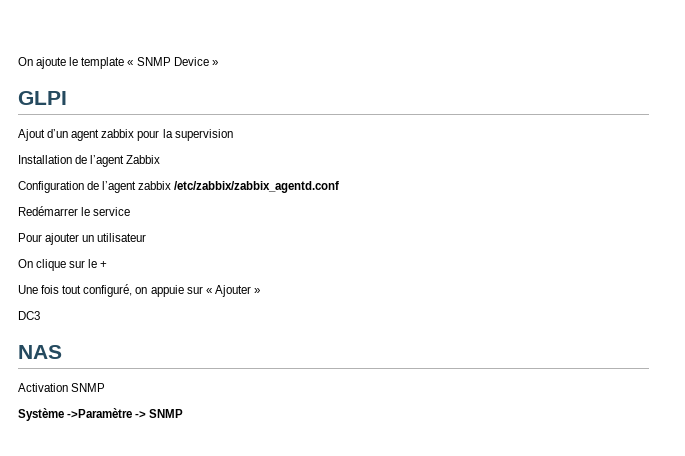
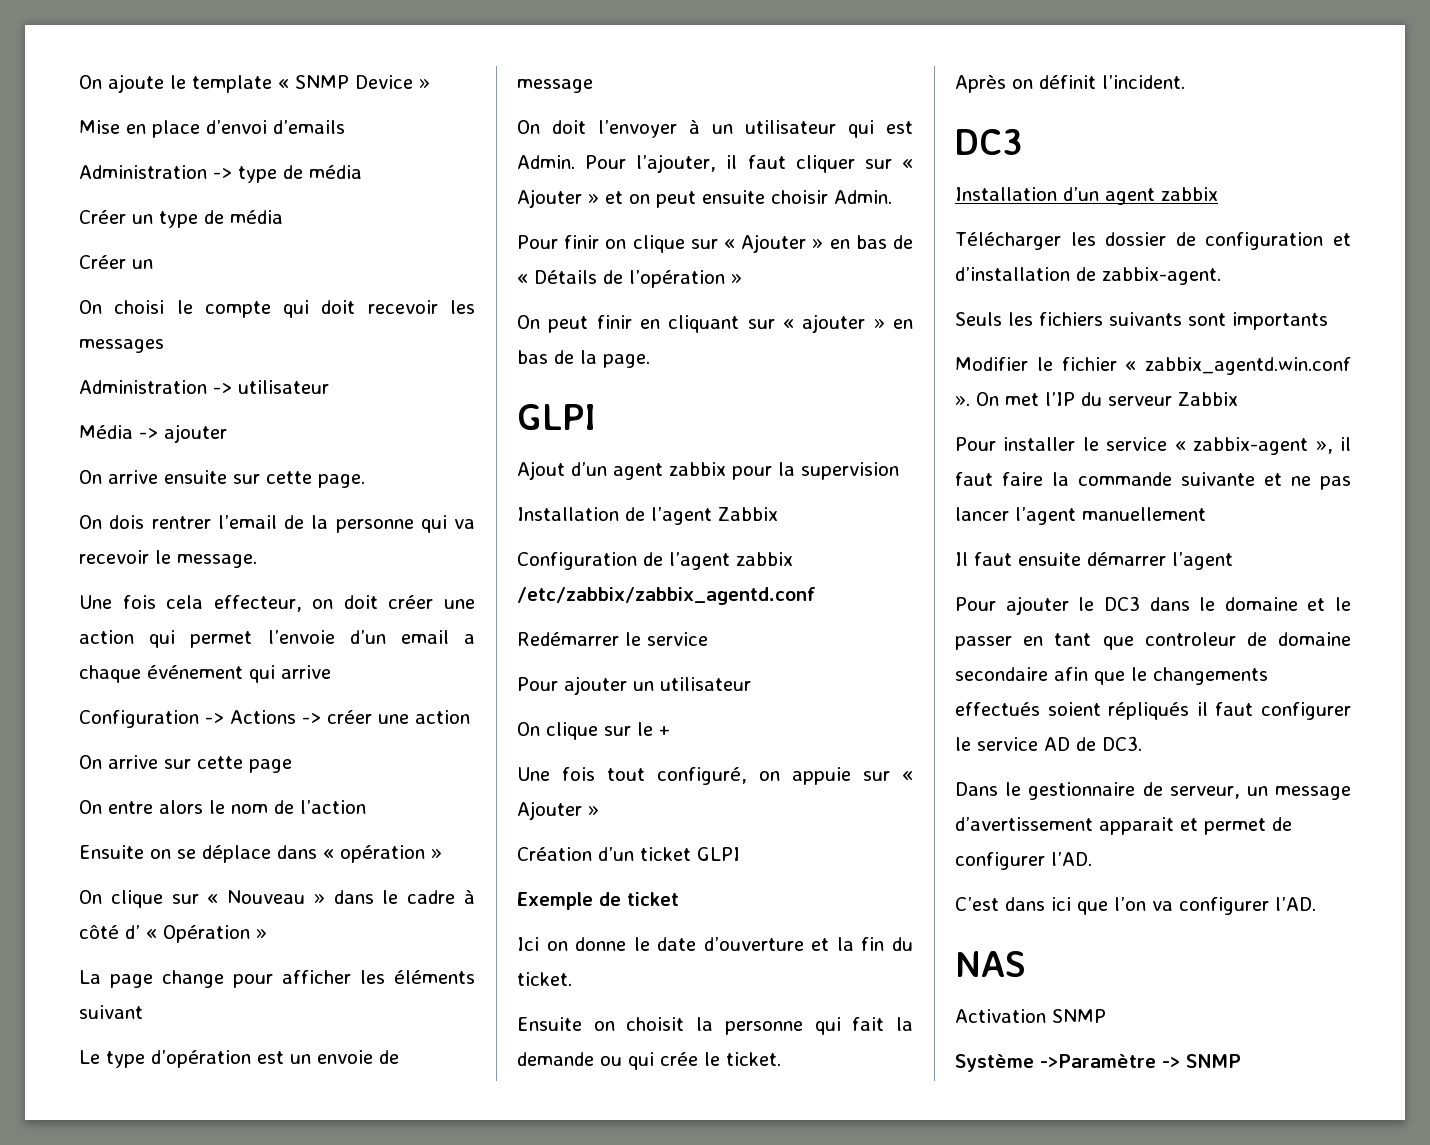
+ Mise en place d’envoi d’emails
+ Administration -> type de média
+ Créer un type de média
+ Créer un
+ On choisi le compte qui doit recevoir les messages
+ Administration -> utilisateur
+ Média -> ajouter
+ On arrive ensuite sur cette page.
+ On dois rentrer l’email de la personne qui va recevoir le message.
+ Une fois cela effecteur, on doit créer une action qui permet l’envoie d’un email a chaque événement qui arrive
+ Configuration -> Actions -> créer une action
+ On arrive sur cette page
+ On entre alors le nom de l’action
+ Ensuite on se déplace dans « opération »
+ On clique sur « Nouveau » dans le cadre à côté d’ « Opération »
+ La page change pour afficher les éléments suivant
+ Le type d’opération est un envoie de message
+ On doit l’envoyer à un utilisateur qui est Admin. Pour l’ajouter, il faut cliquer sur « Ajouter » et on peut ensuite choisir Admin.
+ Pour finir on clique sur « Ajouter » en bas de « Détails de l’opération »
+ On peut finir en cliquant sur « ajouter » en bas de la page.
+ Création d’un ticket GLPI
+ Exemple de ticket
+ Ici on donne le date d’ouverture et la fin du ticket.
+ Ensuite on choisit la personne qui fait la demande ou qui crée le ticket.
+ Après on définit l’incident.
  DC3
+ Installation d’un agent zabbix
+ Télécharger les dossier de configuration et d’installation de zabbix-agent.
+ Seuls les fichiers suivants sont importants
+ Modifier le fichier « zabbix_agentd.win.conf ». On met l’IP du serveur Zabbix
+ Pour installer le service « zabbix-agent », il faut faire la commande suivante et ne pas lancer l’agent manuellement
+ Il faut ensuite démarrer l’agent
+ Pour ajouter le DC3 dans le domaine et le passer en tant que controleur de domaine secondaire afin que le changements effectués soient répliqués il faut configurer le service AD de DC3.
+ Dans le gestionnaire de serveur, un message d’avertissement apparait et permet de configurer l’AD.
+ C’est dans ici que l’on va configurer l’AD.

